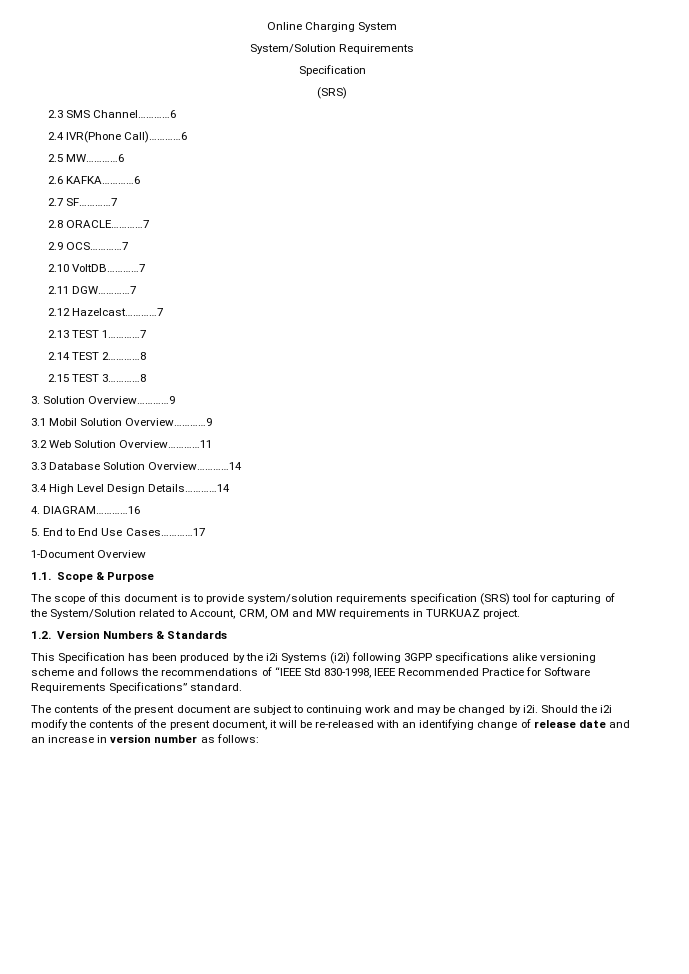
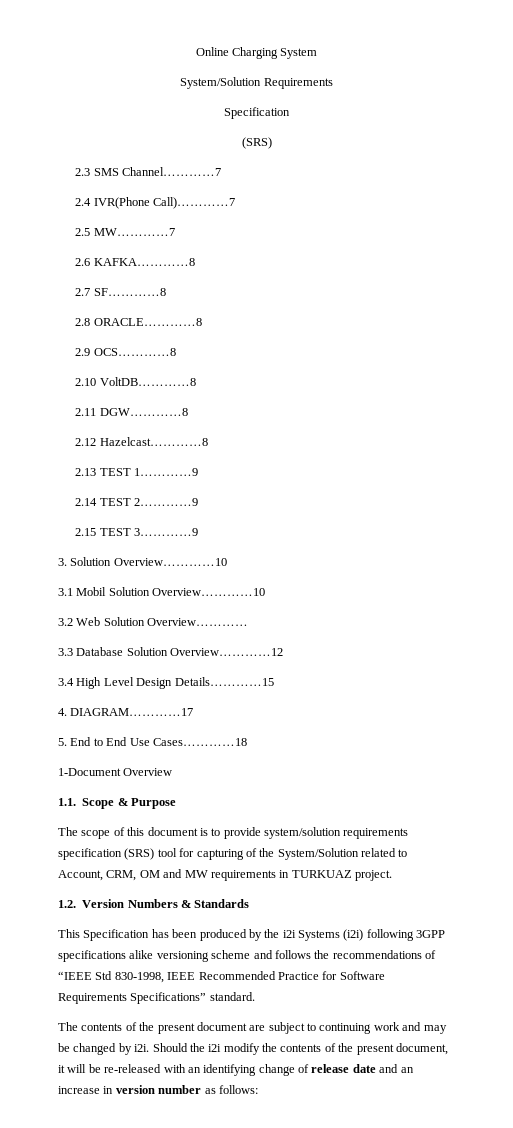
- 2.3 SMS Channel…………6
+ 2.3 SMS Channel…………7
- 2.4 IVR(Phone Call)…………6
+ 2.4 IVR(Phone Call)…………7
- 2.5 MW…………6
+ 2.5 MW…………7
- 2.6 KAFKA…………6
+ 2.6 KAFKA…………8
- 2.7 SF…………7
+ 2.7 SF…………8
- 2.8 ORACLE…………7
+ 2.8 ORACLE…………8
- 2.9 OCS…………7
+ 2.9 OCS…………8
- 2.10 VoltDB…………7
+ 2.10 VoltDB…………8
- 2.11 DGW…………7
+ 2.11 DGW…………8
- 2.12 Hazelcast…………7
+ 2.12 Hazelcast…………8
- 2.13 TEST 1…………7
+ 2.13 TEST 1…………9
- 2.14 TEST 2…………8
+ 2.14 TEST 2…………9
- 2.15 TEST 3…………8
+ 2.15 TEST 3…………9
- 3. Solution Overview…………9
+ 3. Solution Overview…………10
- 3.1 Mobil Solution Overview…………9
+ 3.1 Mobil Solution Overview…………10
- 3.2 Web Solution Overview…………11
+ 3.2 Web Solution Overview…………
- 3.3 Database Solution Overview…………14
+ 3.3 Database Solution Overview…………12
- 3.4 High Level Design Details…………14
+ 3.4 High Level Design Details…………15
- 4. DIAGRAM…………16
+ 4. DIAGRAM…………17
- 5. End to End Use Cases…………17
+ 5. End to End Use Cases…………18

